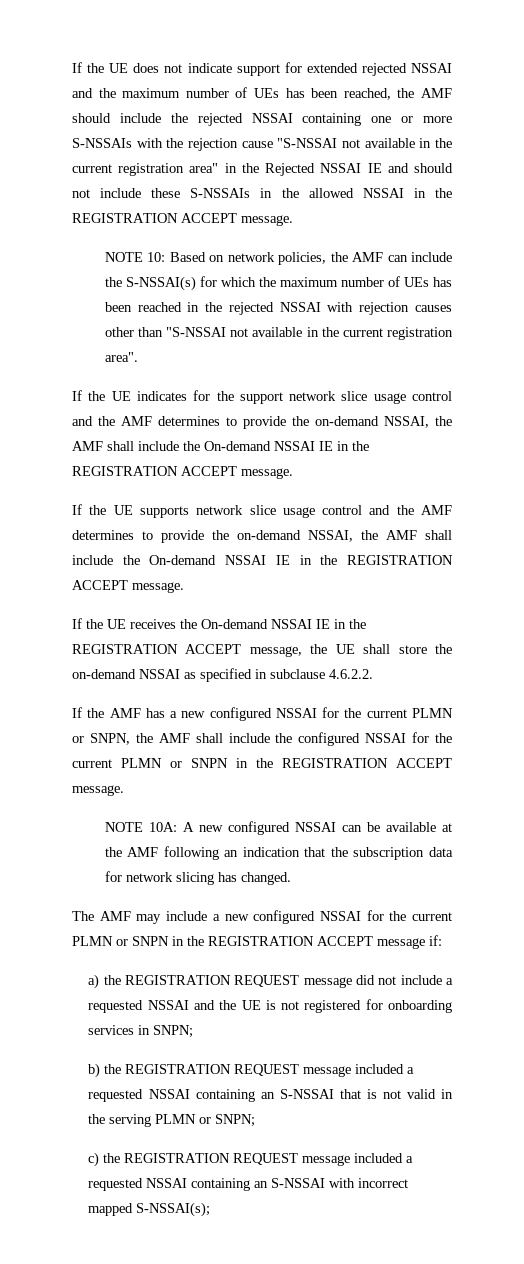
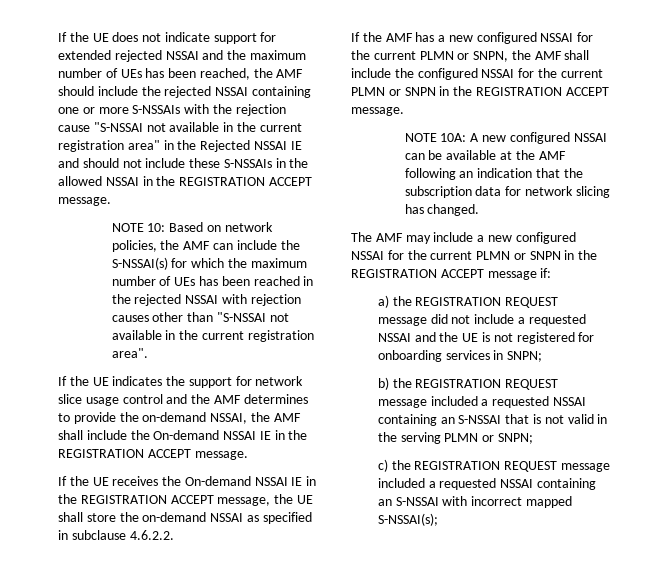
- If the UE indicates for the support network slice usage control and the AMF determines to provide the on-demand NSSAI, the AMF shall include the On-demand NSSAI IE in the REGISTRATION ACCEPT message.
- If the UE supports network slice usage control and the AMF determines to provide the on-demand NSSAI, the AMF shall include the On-demand NSSAI IE in the REGISTRATION ACCEPT message.
+ If the UE indicates the support for network slice usage control and the AMF determines to provide the on-demand NSSAI, the AMF shall include the On-demand NSSAI IE in the REGISTRATION ACCEPT message.

